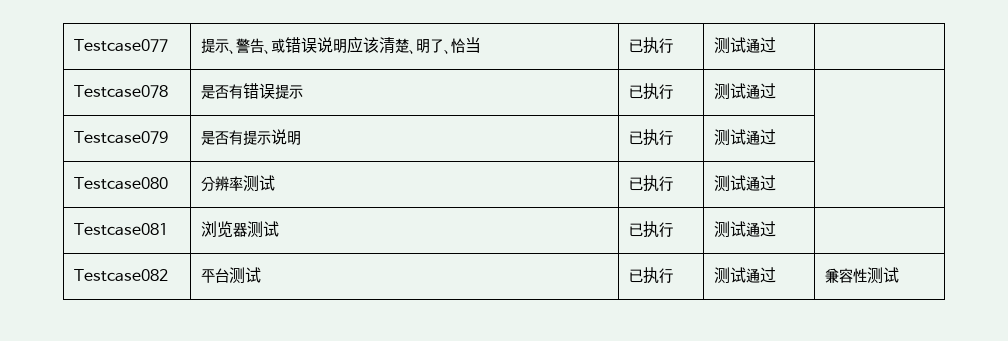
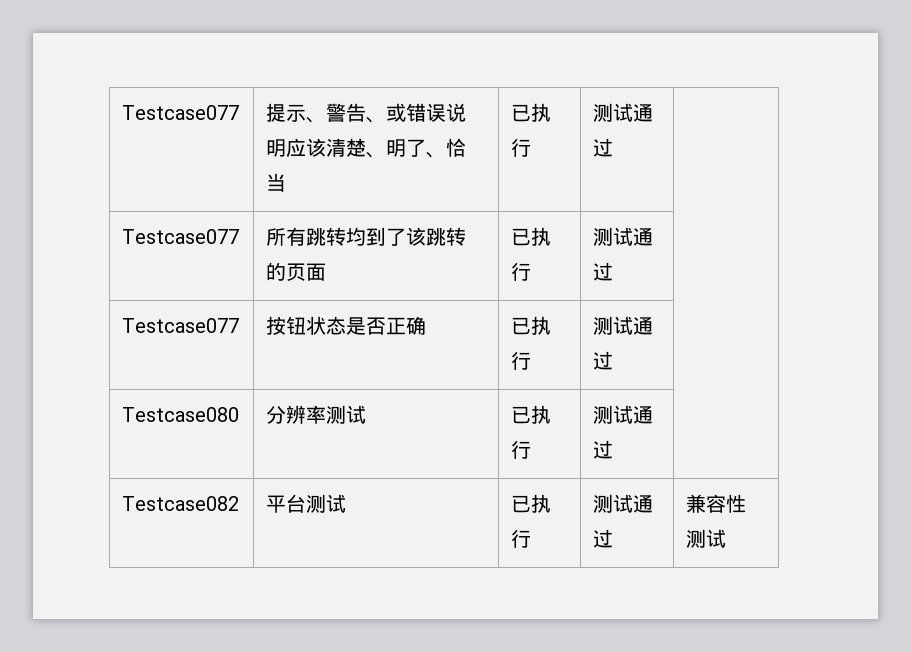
- Testcase078 | 是否有错误提示 | 已执行 | 测试通过 |
- Testcase079 | 是否有提示说明 | 已执行 | 测试通过 |
+ Testcase077 | 所有跳转均到了该跳转的页面 | 已执行 | 测试通过 |
+ Testcase077 | 按钮状态是否正确 | 已执行 | 测试通过 |
- Testcase081 | 浏览器测试 | 已执行 | 测试通过 |

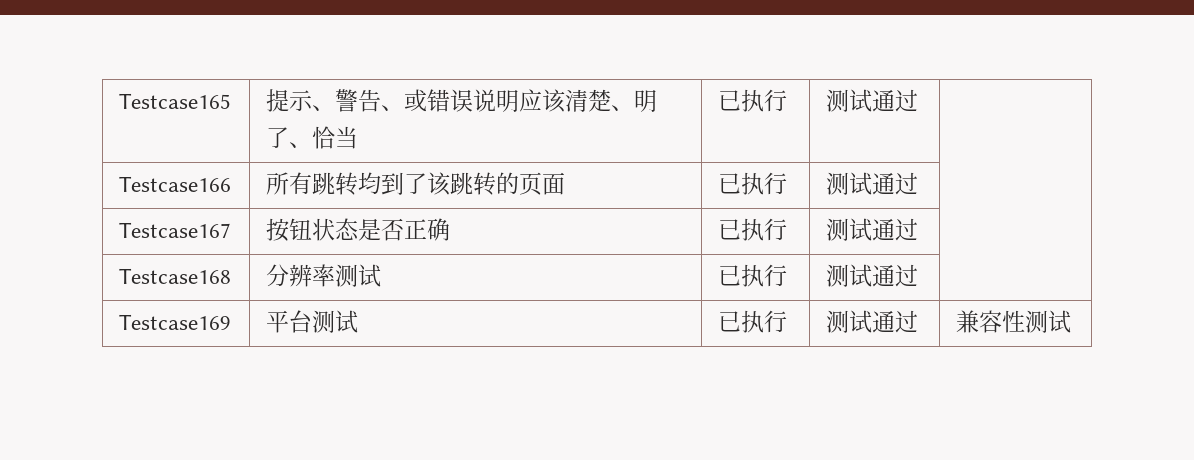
- Testcase077 | 提示、警告、或错误说明应该清楚、明了、恰当 | 已执行 | 测试通过 |
+ Testcase165 | 提示、警告、或错误说明应该清楚、明了、恰当 | 已执行 | 测试通过 |
- Testcase077 | 所有跳转均到了该跳转的页面 | 已执行 | 测试通过 |
+ Testcase166 | 所有跳转均到了该跳转的页面 | 已执行 | 测试通过 |
- Testcase077 | 按钮状态是否正确 | 已执行 | 测试通过 |
+ Testcase167 | 按钮状态是否正确 | 已执行 | 测试通过 |
- Testcase080 | 分辨率测试 | 已执行 | 测试通过 |
+ Testcase168 | 分辨率测试 | 已执行 | 测试通过 |
- Testcase082 | 平台测试 | 已执行 | 测试通过 | 兼容性测试
+ Testcase169 | 平台测试 | 已执行 | 测试通过 | 兼容性测试

